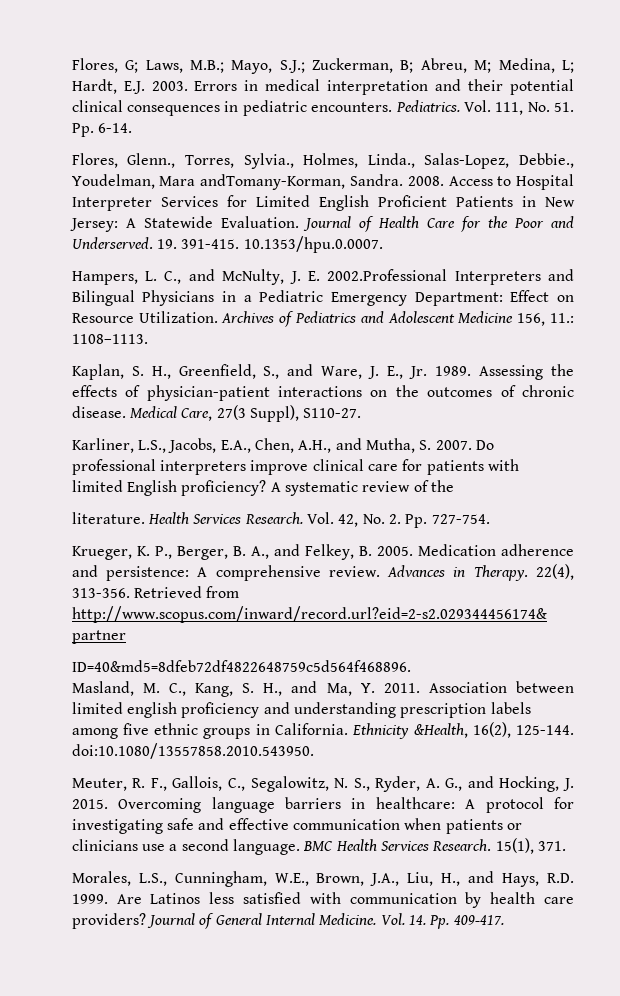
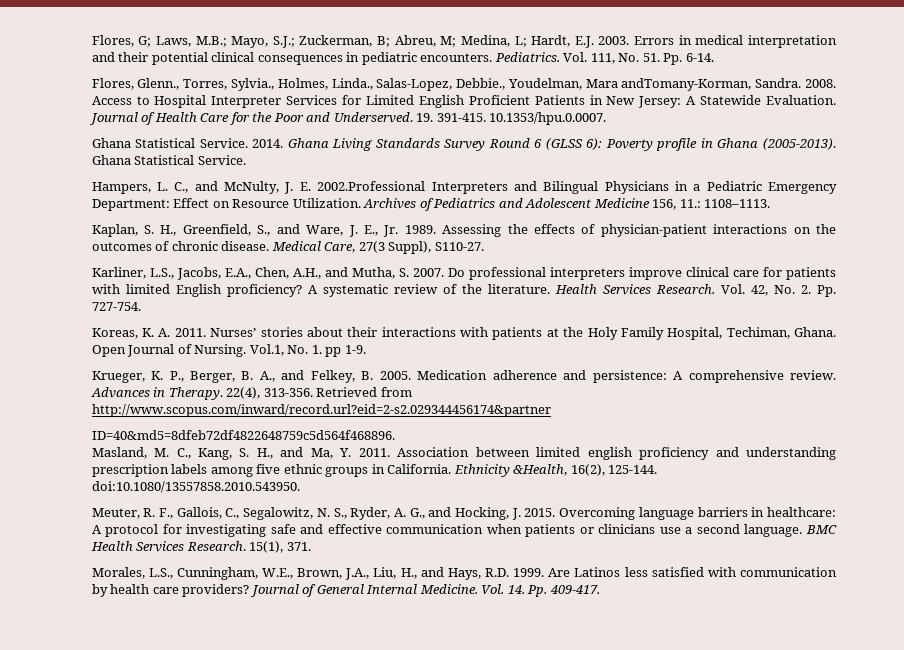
+ Ghana Statistical Service. 2014. Ghana Living Standards Survey Round 6 (GLSS 6): Poverty profile in Ghana (2005-2013). Ghana Statistical Service.
- A systematic review of the
- literature.
+ A systematic review of the literature.
+ Koreas, K. A. 2011. Nurses’ stories about their interactions with patients at the Holy Family Hospital, Techiman, Ghana. Open Journal of Nursing. Vol.1, No. 1. pp 1-9.

